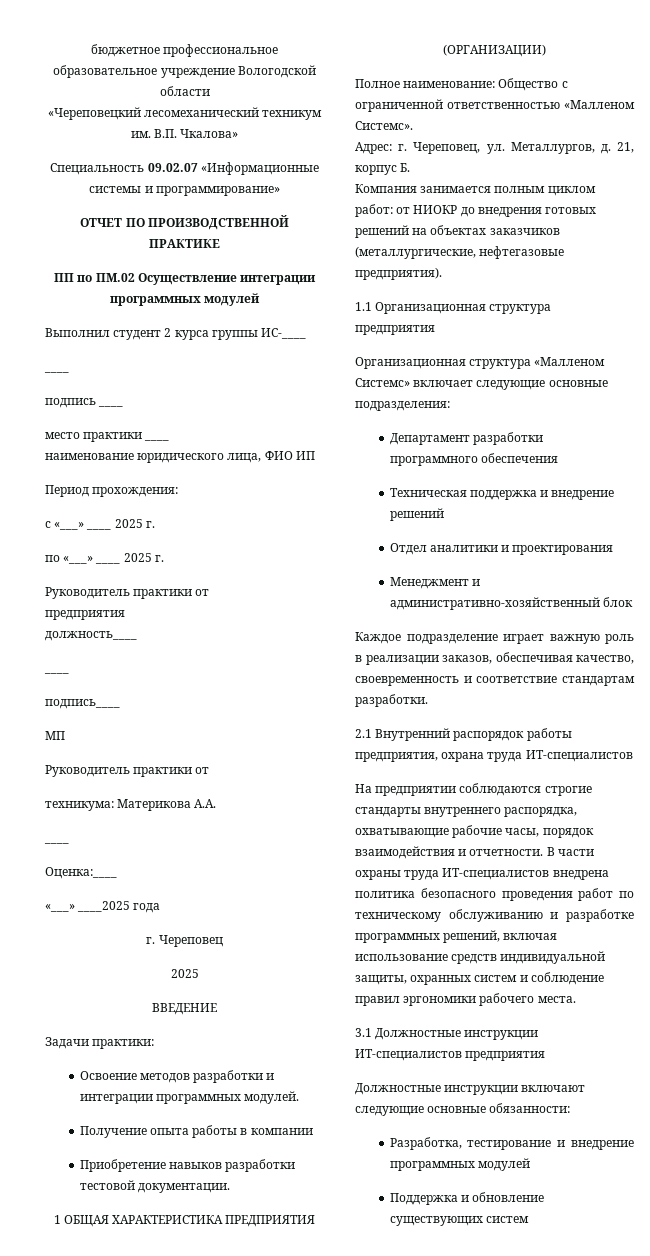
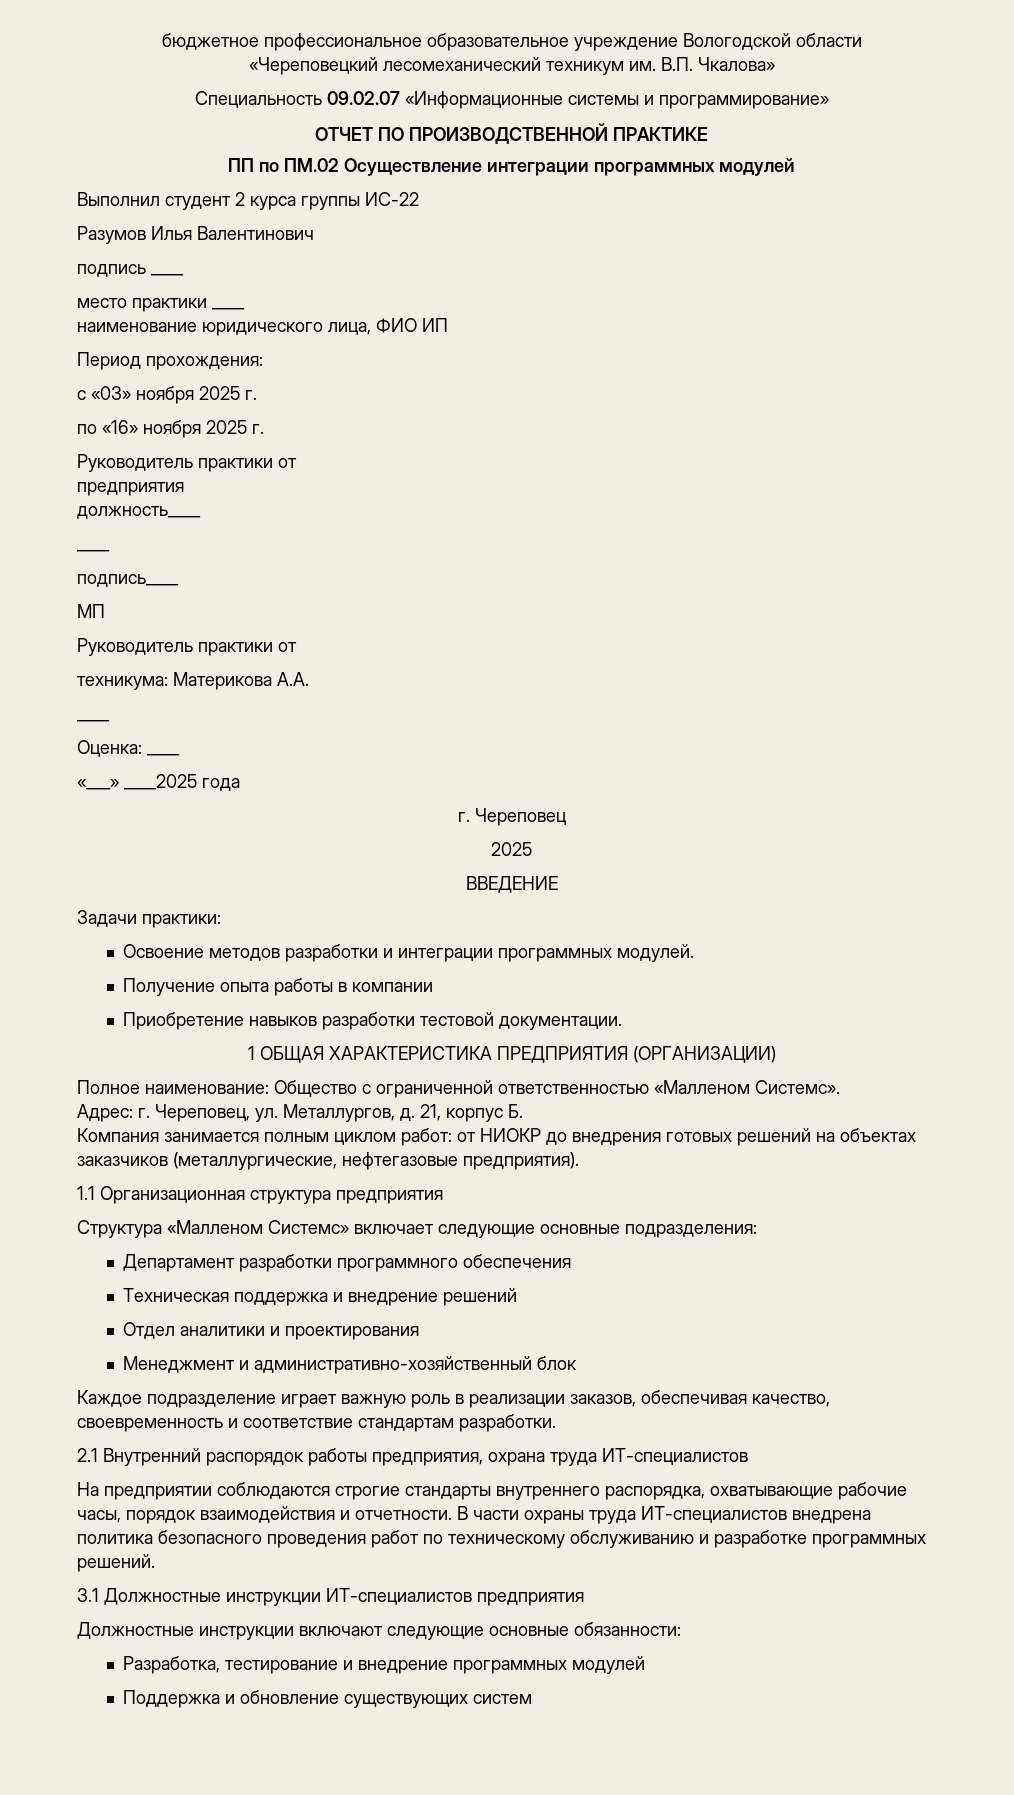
- Выполнил студент 2 курса группы ИС-____
- ____
+ Выполнил студент 2 курса группы ИС-22
+ Разумов Илья Валентинович
- с «___» ____ 2025 г.
+ с «03» ноября 2025 г.
- по «___» ____ 2025 г.
+ по «16» ноября 2025 г.
- Оценка:____
+ Оценка: ____
- Организационная структура «Малленом Системс» включает следующие основные подразделения:
+ Структура «Малленом Системс» включает следующие основные подразделения:
- В части охраны труда ИТ-специалистов внедрена политика безопасного проведения работ по техническому обслуживанию и разработке программных решений, включая использование средств индивидуальной защиты, охранных систем и соблюдение правил эргономики рабочего места.
+ В части охраны труда ИТ-специалистов внедрена политика безопасного проведения работ по техническому обслуживанию и разработке программных решений.

